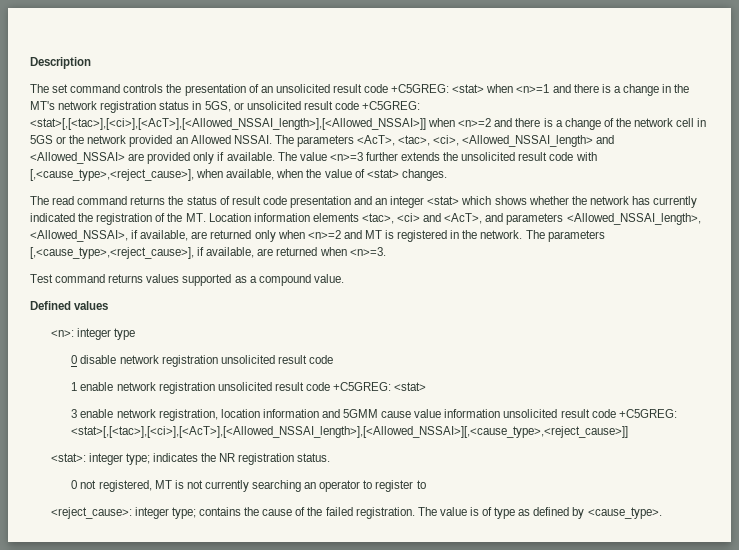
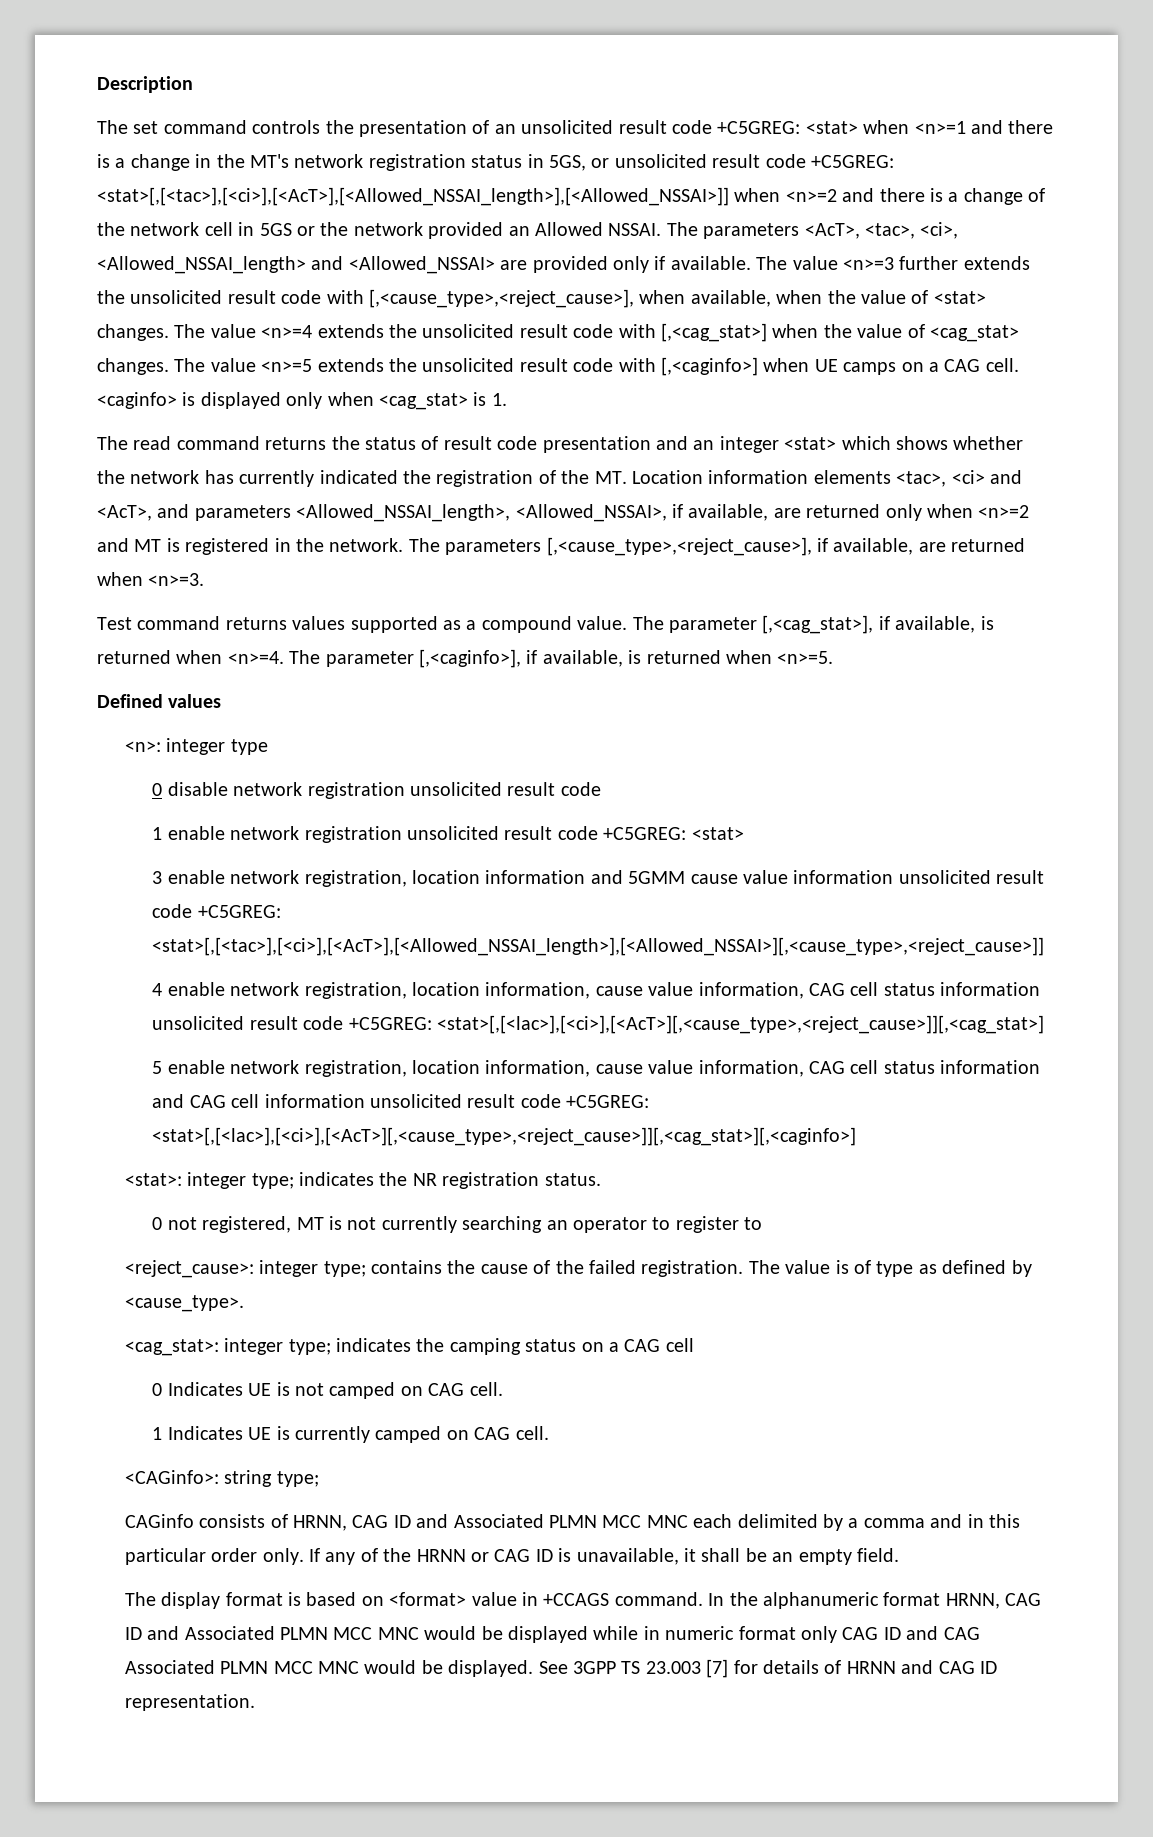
+ The value <n>=4 extends the unsolicited result code with [,<cag_stat>] when the value of <cag_stat> changes. The value <n>=5 extends the unsolicited result code with [,<caginfo>] when UE camps on a CAG cell. <caginfo> is displayed only when <cag_stat> is 1.
+ The parameter [,<cag_stat>], if available, is returned when <n>=4. The parameter [,<caginfo>], if available, is returned when <n>=5.
+ 4 enable network registration, location information, cause value information, CAG cell status information unsolicited result code +C5GREG: <stat>[,[<lac>],[<ci>],[<AcT>][,<cause_type>,<reject_cause>]][,<cag_stat>]
+ 5 enable network registration, location information, cause value information, CAG cell status information and CAG cell information unsolicited result code +C5GREG: <stat>[,[<lac>],[<ci>],[<AcT>][,<cause_type>,<reject_cause>]][,<cag_stat>][,<caginfo>]
+ <cag_stat>: integer type; indicates the camping status on a CAG cell
+ 0 Indicates UE is not camped on CAG cell.
+ 1 Indicates UE is currently camped on CAG cell.
+ <CAGinfo>: string type;
+ CAGinfo consists of HRNN, CAG ID and Associated PLMN MCC MNC each delimited by a comma and in this particular order only. If any of the HRNN or CAG ID is unavailable, it shall be an empty field.
+ The display format is based on <format> value in +CCAGS command. In the alphanumeric format HRNN, CAG ID and Associated PLMN MCC MNC would be displayed while in numeric format only CAG ID and CAG Associated PLMN MCC MNC would be displayed. See 3GPP TS 23.003 [7] for details of HRNN and CAG ID representation.

